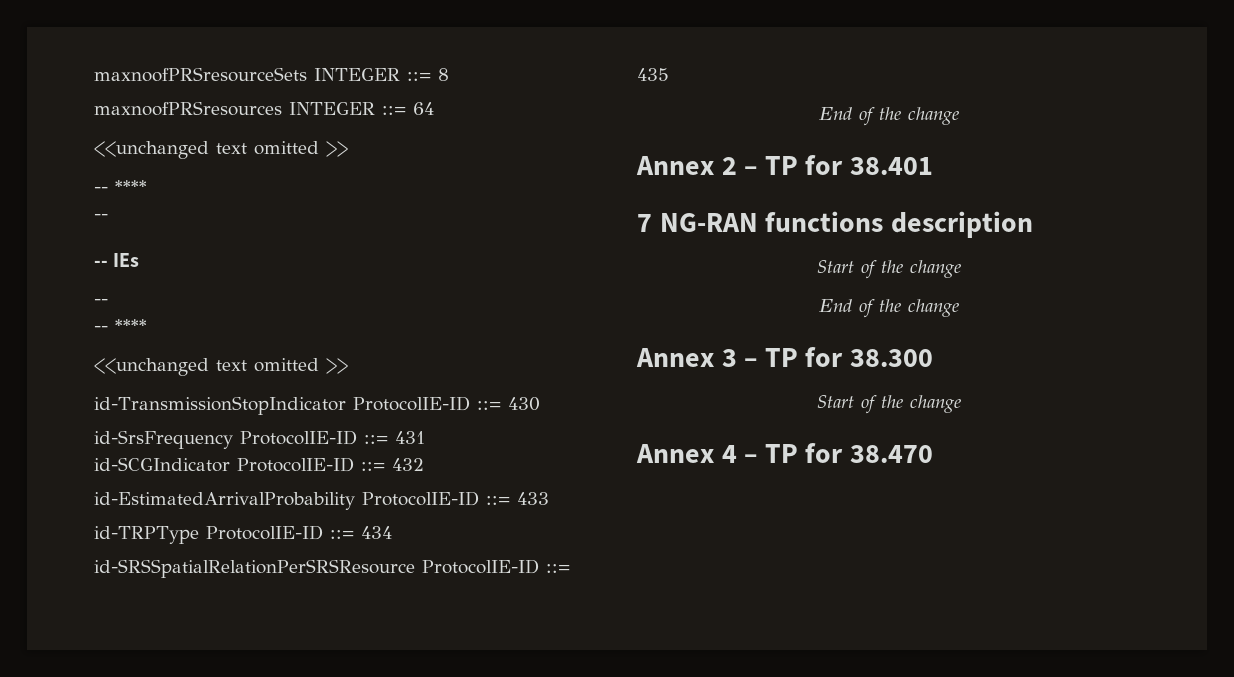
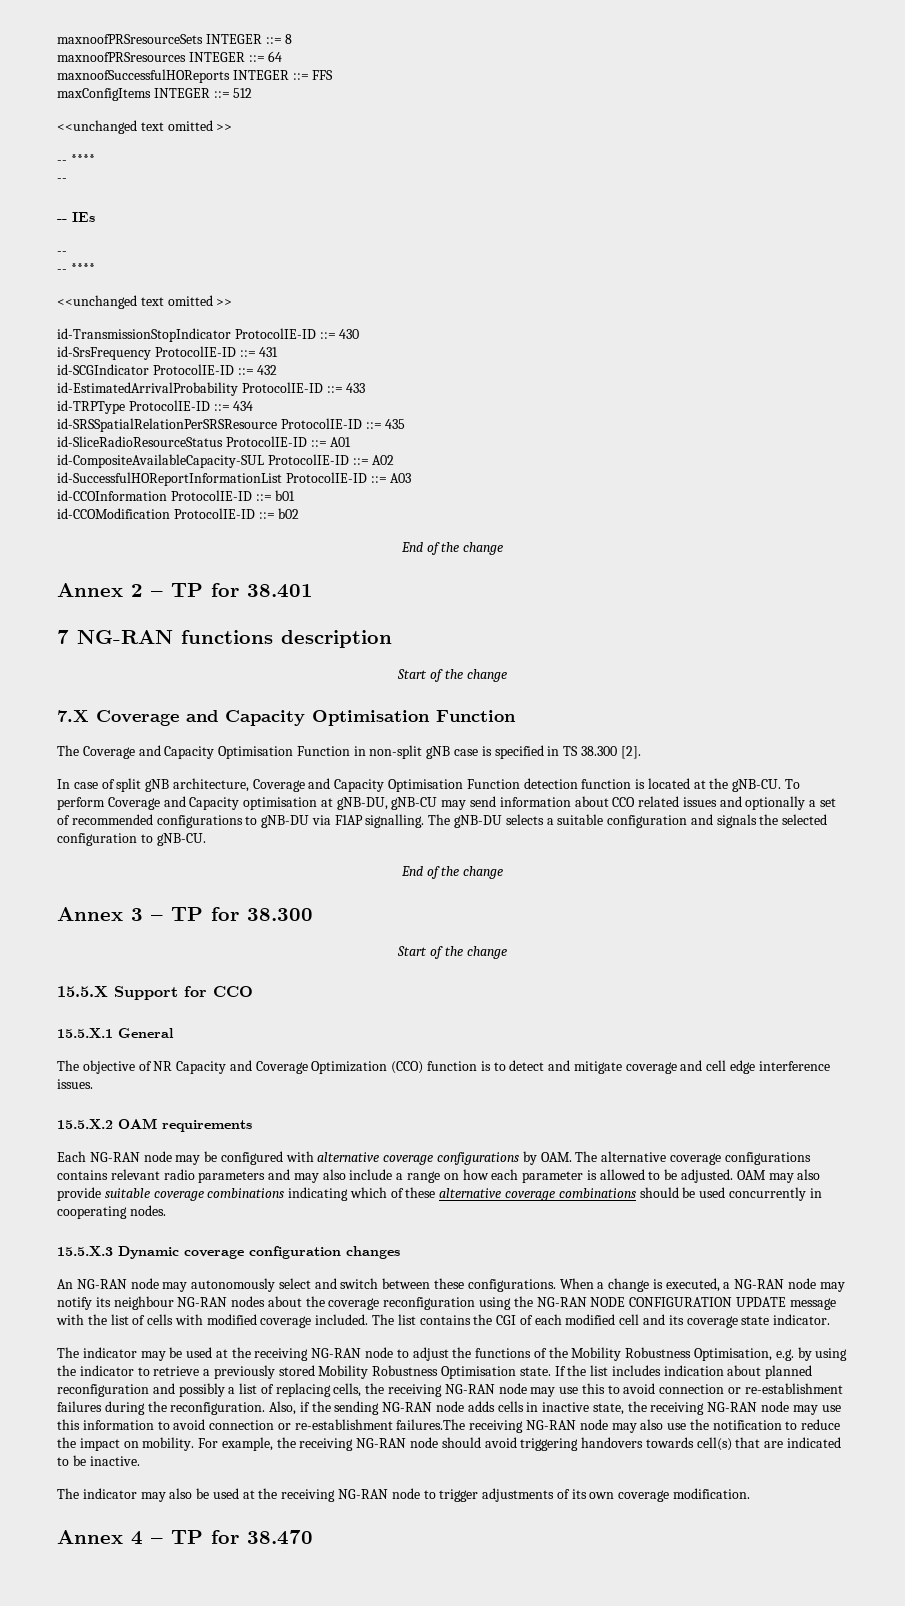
+ maxnoofSuccessfulHOReports INTEGER ::= FFS
+ maxConfigItems INTEGER ::= 512
+ id-SliceRadioResourceStatus ProtocolIE-ID ::= A01
+ id-CompositeAvailableCapacity-SUL ProtocolIE-ID ::= A02
+ id-SuccessfulHOReportInformationList ProtocolIE-ID ::= A03
+ id-CCOInformation ProtocolIE-ID ::= b01
+ id-CCOModification ProtocolIE-ID ::= b02
+ 7.X Coverage and Capacity Optimisation Function
+ The Coverage and Capacity Optimisation Function in non-split gNB case is specified in TS 38.300 [2].
+ In case of split gNB architecture, Coverage and Capacity Optimisation Function detection function is located at the gNB-CU. To perform Coverage and Capacity optimisation at gNB-DU, gNB-CU may send information about CCO related issues and optionally a set of recommended configurations to gNB-DU via F1AP signalling. The gNB-DU selects a suitable configuration and signals the selected configuration to gNB-CU.
+ 15.5.X Support for CCO
+ 15.5.X.1 General
+ The objective of NR Capacity and Coverage Optimization (CCO) function is to detect and mitigate coverage and cell edge interference issues.
+ 15.5.X.2 OAM requirements
+ Each NG-RAN node may be configured with alternative coverage configurations by OAM. The alternative coverage configurations contains relevant radio parameters and may also include a range on how each parameter is allowed to be adjusted. OAM may also provide suitable coverage combinations indicating which of these alternative coverage combinations should be used concurrently in cooperating nodes.
+ 15.5.X.3 Dynamic coverage configuration changes
+ An NG-RAN node may autonomously select and switch between these configurations. When a change is executed, a NG-RAN node may notify its neighbour NG-RAN nodes about the coverage reconfiguration using the NG-RAN NODE CONFIGURATION UPDATE message with the list of cells with modified coverage included. The list contains the CGI of each modified cell and its coverage state indicator.
+ The indicator may be used at the receiving NG-RAN node to adjust the functions of the Mobility Robustness Optimisation, e.g. by using the indicator to retrieve a previously stored Mobility Robustness Optimisation state. If the list includes indication about planned reconfiguration and possibly a list of replacing cells, the receiving NG-RAN node may use this to avoid connection or re-establishment failures during the reconfiguration. Also, if the sending NG-RAN node adds cells in inactive state, the receiving NG-RAN node may use this information to avoid connection or re-establishment failures.The receiving NG-RAN node may also use the notification to reduce the impact on mobility. For example, the receiving NG-RAN node should avoid triggering handovers towards cell(s) that are indicated to be inactive.
+ The indicator may also be used at the receiving NG-RAN node to trigger adjustments of its own coverage modification.

